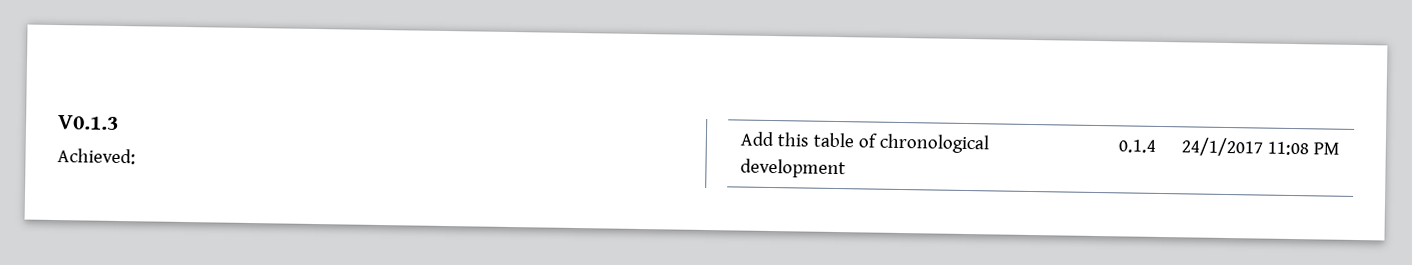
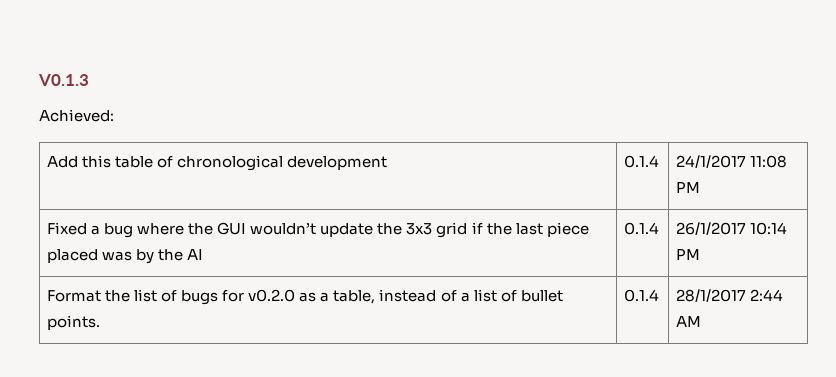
+ Fixed a bug where the GUI wouldn’t update the 3x3 grid if the last piece placed was by the AI | 0.1.4 | 26/1/2017 10:14 PM
+ Format the list of bugs for v0.2.0 as a table, instead of a list of bullet points. | 0.1.4 | 28/1/2017 2:44 AM

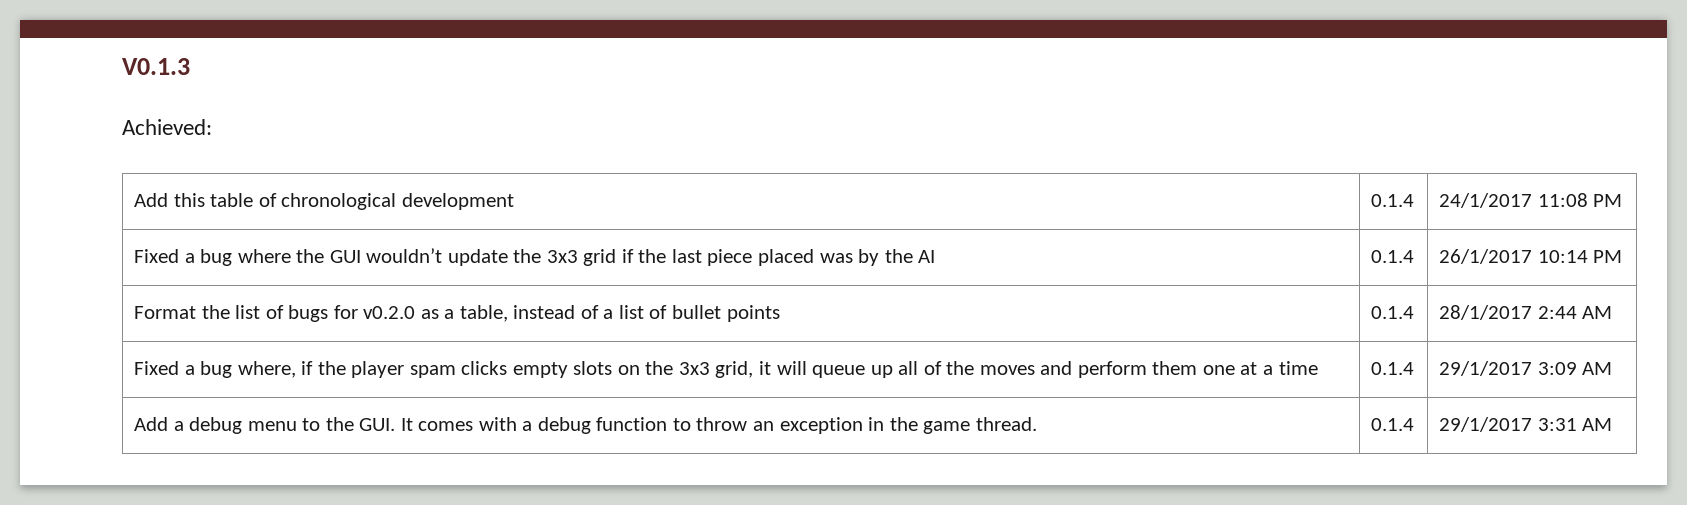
- Format the list of bugs for v0.2.0 as a table, instead of a list of bullet points. | 0.1.4 | 28/1/2017 2:44 AM
+ Format the list of bugs for v0.2.0 as a table, instead of a list of bullet points | 0.1.4 | 28/1/2017 2:44 AM
+ Fixed a bug where, if the player spam clicks empty slots on the 3x3 grid, it will queue up all of the moves and perform them one at a time | 0.1.4 | 29/1/2017 3:09 AM
+ Add a debug menu to the GUI. It comes with a debug function to throw an exception in the game thread. | 0.1.4 | 29/1/2017 3:31 AM

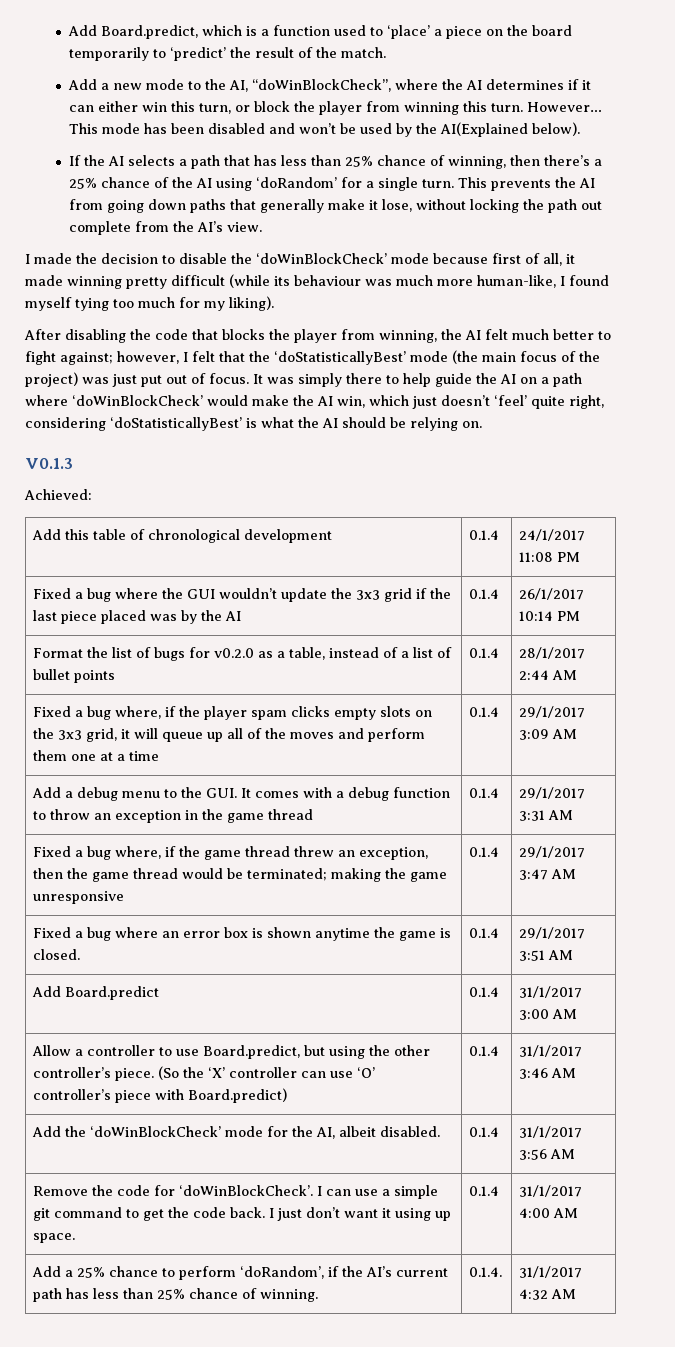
+ Add Board.predict, which is a function used to ‘place’ a piece on the board temporarily to ‘predict’ the result of the match.
+ Add a new mode to the AI, “doWinBlockCheck”, where the AI determines if it can either win this turn, or block the player from winning this turn. However… This mode has been disabled and won’t be used by the AI(Explained below).
+ If the AI selects a path that has less than 25% chance of winning, then there’s a 25% chance of the AI using ‘doRandom’ for a single turn. This prevents the AI from going down paths that generally make it lose, without locking the path out complete from the AI’s view.
+ I made the decision to disable the ‘doWinBlockCheck’ mode because first of all, it made winning pretty difficult (while its behaviour was much more human-like, I found myself tying too much for my liking).
+ After disabling the code that blocks the player from winning, the AI felt much better to fight against; however, I felt that the ‘doStatisticallyBest’ mode (the main focus of the project) was just put out of focus. It was simply there to help guide the AI on a path where ‘doWinBlockCheck’ would make the AI win, which just doesn’t ‘feel’ quite right, considering ‘doStatisticallyBest’ is what the AI should be relying on.
- Add a debug menu to the GUI. It comes with a debug function to throw an exception in the game thread. | 0.1.4 | 29/1/2017 3:31 AM
+ Add a debug menu to the GUI. It comes with a debug function to throw an exception in the game thread | 0.1.4 | 29/1/2017 3:31 AM
+ Fixed a bug where, if the game thread threw an exception, then the game thread would be terminated; making the game unresponsive | 0.1.4 | 29/1/2017 3:47 AM
+ Fixed a bug where an error box is shown anytime the game is closed. | 0.1.4 | 29/1/2017 3:51 AM
+ Add Board.predict | 0.1.4 | 31/1/2017 3:00 AM
+ Allow a controller to use Board.predict, but using the other controller’s piece. (So the ‘X’ controller can use ‘O’ controller’s piece with Board.predict) | 0.1.4 | 31/1/2017 3:46 AM
+ Add the ‘doWinBlockCheck’ mode for the AI, albeit disabled. | 0.1.4 | 31/1/2017 3:56 AM
+ Remove the code for ‘doWinBlockCheck’. I can use a simple git command to get the code back. I just don’t want it using up space. | 0.1.4 | 31/1/2017 4:00 AM
+ Add a 25% chance to perform ‘doRandom’, if the AI’s current path has less than 25% chance of winning. | 0.1.4. | 31/1/2017 4:32 AM

